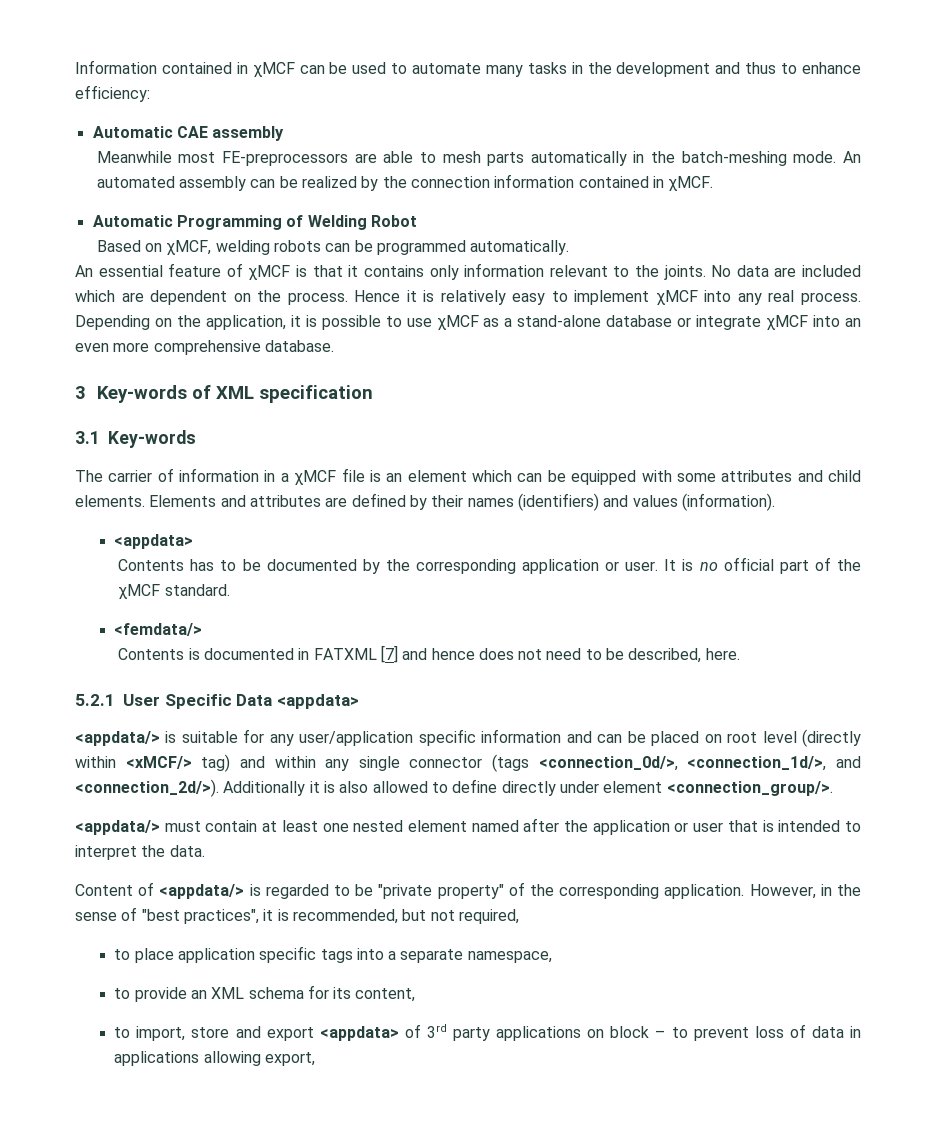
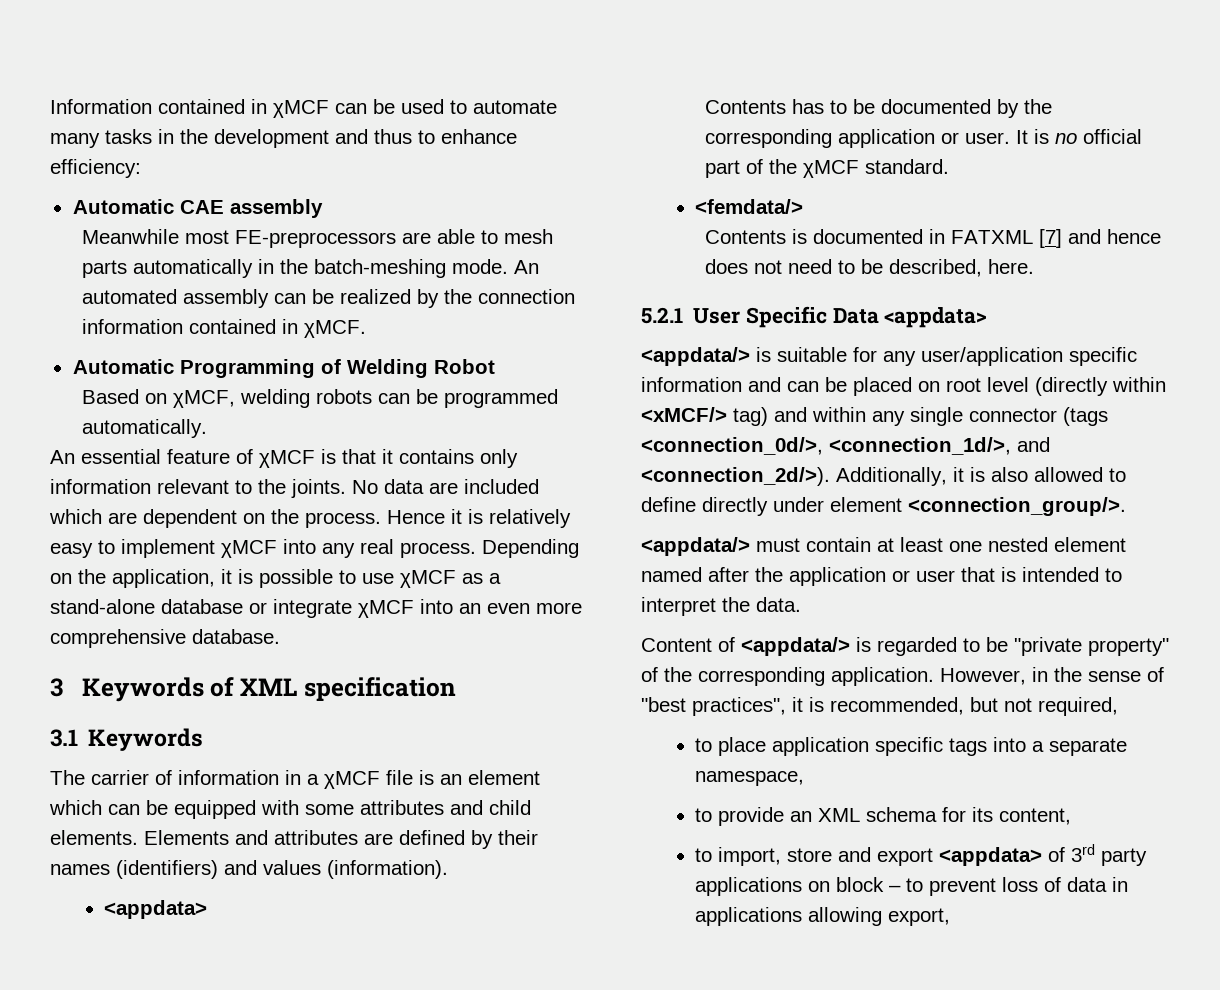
- 3 Key-words of XML specification
+ 3 Keywords of XML specification
- 3.1 Key-words
+ 3.1 Keywords
- Additionally it is also allowed to define directly under element <connection_group/>.
+ Additionally, it is also allowed to define directly under element <connection_group/>.

